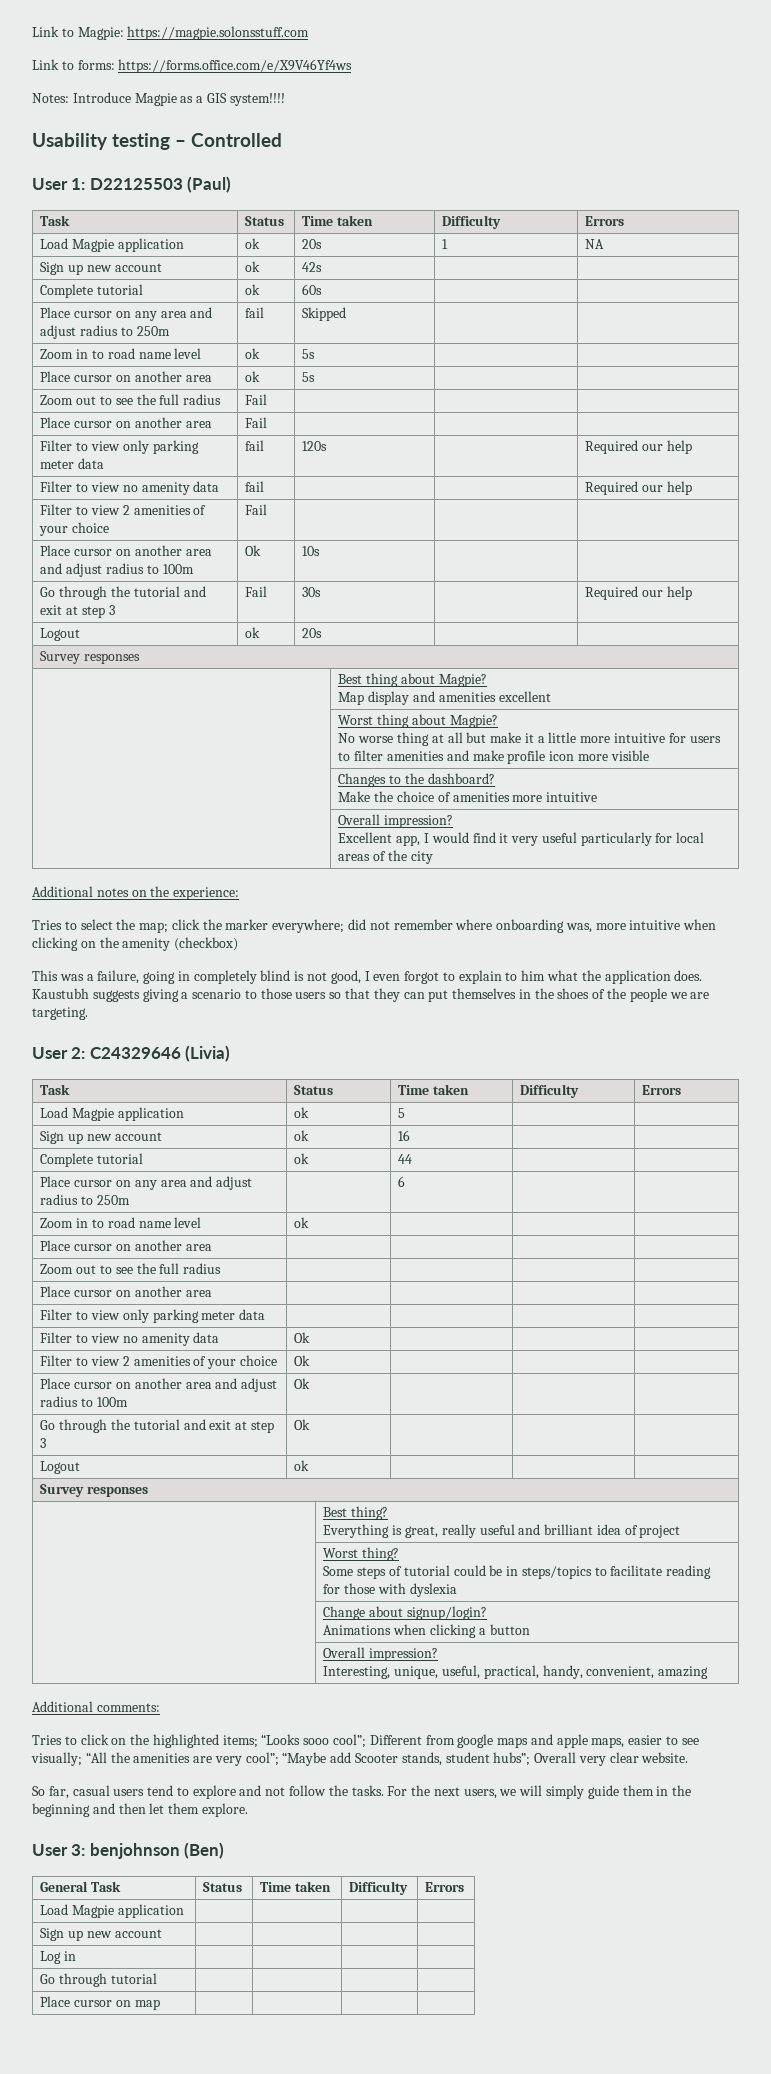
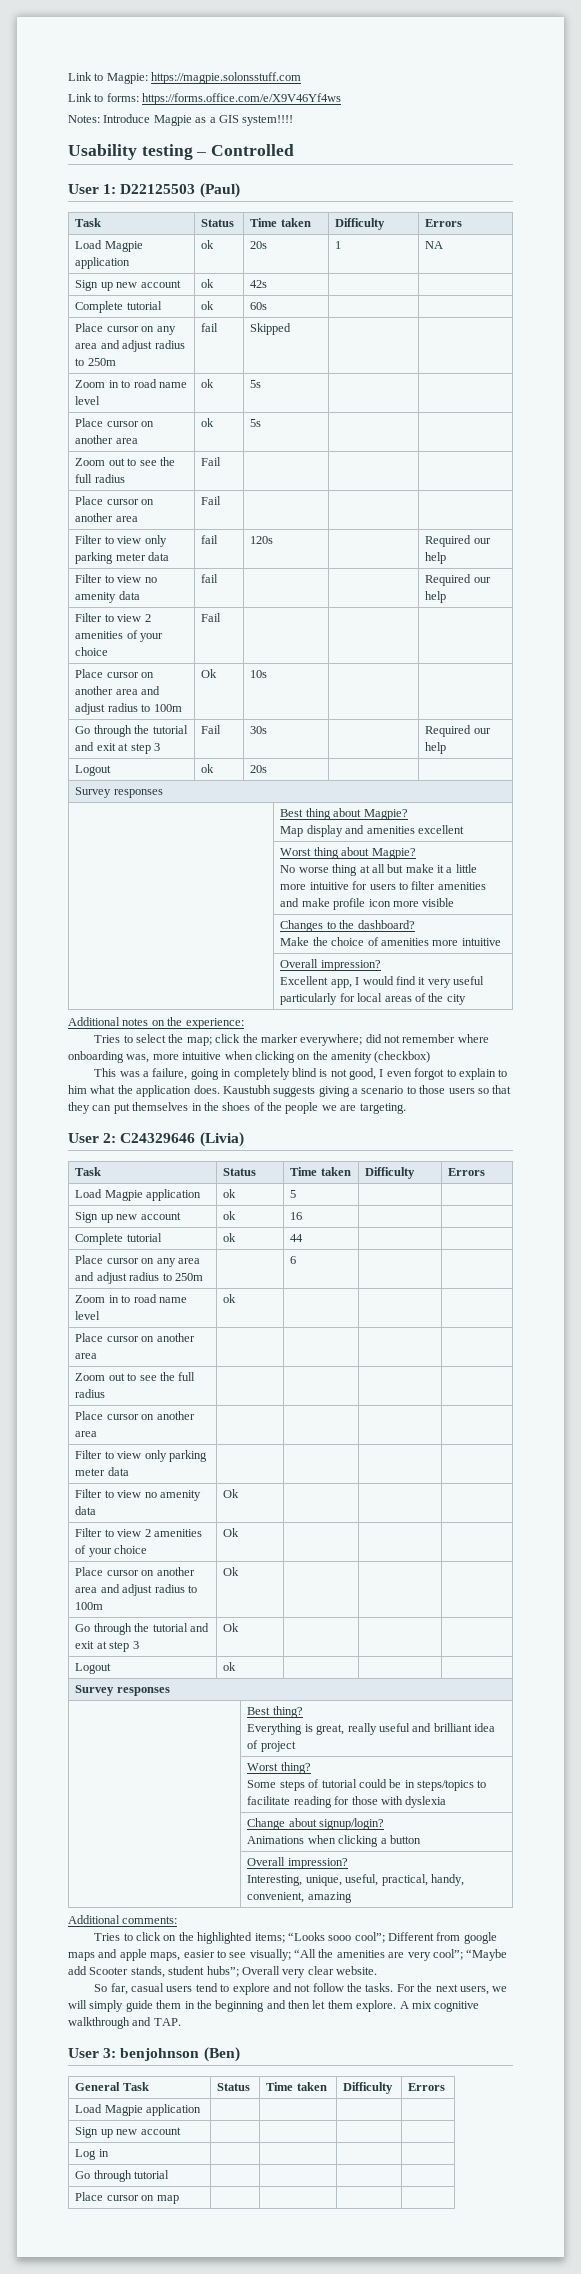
+ A mix cognitive walkthrough and TAP.

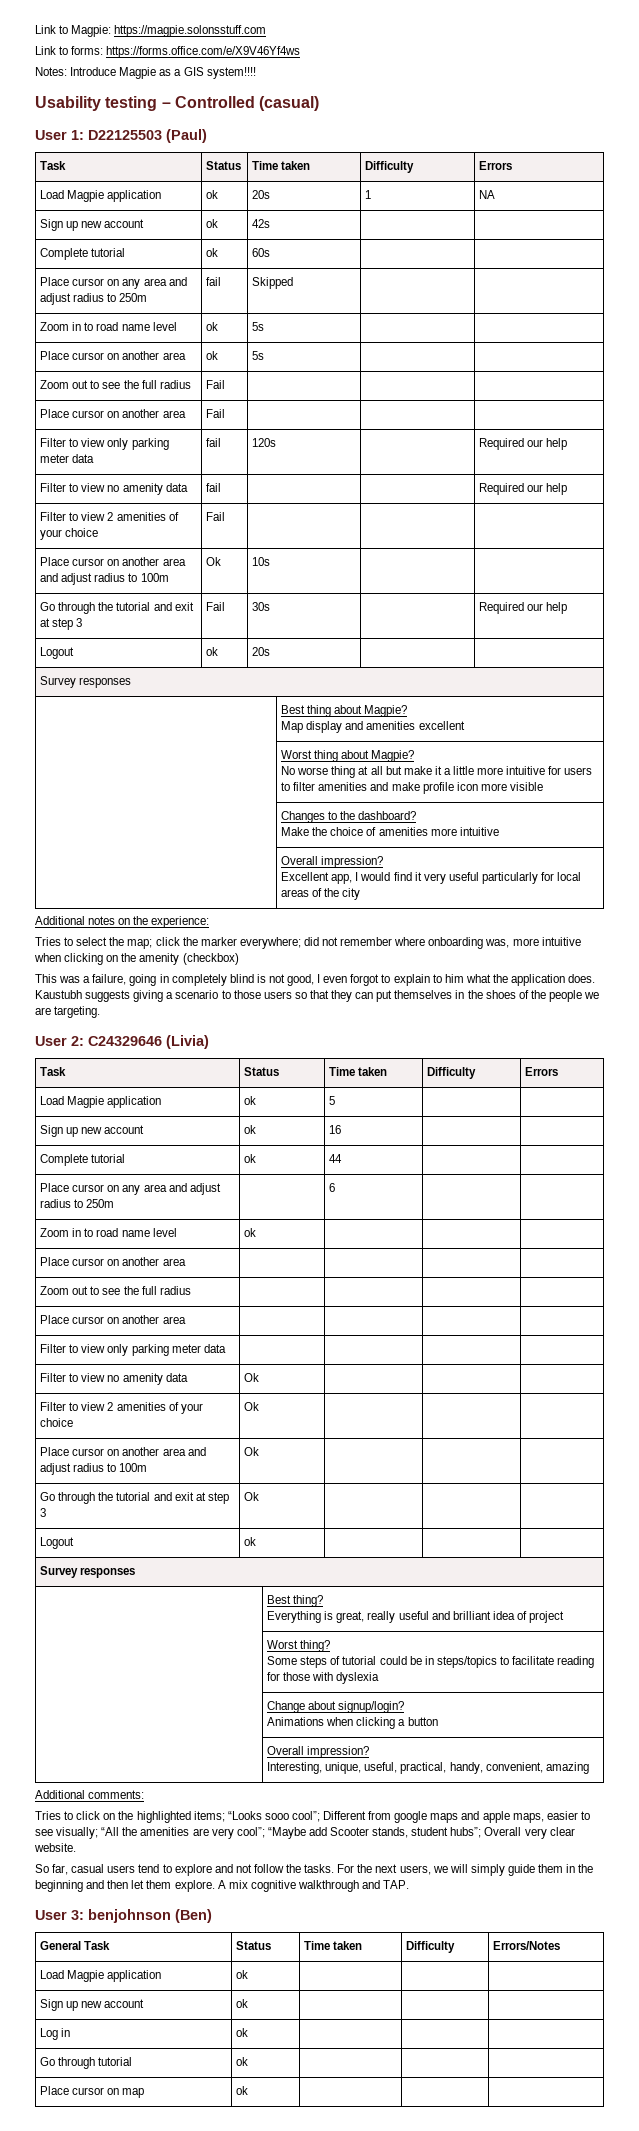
- Usability testing – Controlled
+ Usability testing – Controlled (casual)
- General Task | Status | Time taken | Difficulty | Errors
- Load Magpie application | | | |
- Sign up new account | | | |
+ General Task | Status | Time taken | Difficulty | Errors/Notes
+ Load Magpie application | ok | | |
+ Sign up new account | ok | | |
- Log in | | | |
+ Log in | ok | | |
- Go through tutorial | | | |
+ Go through tutorial | ok | | |
- Place cursor on map | | | |
+ Place cursor on map | ok | | |

